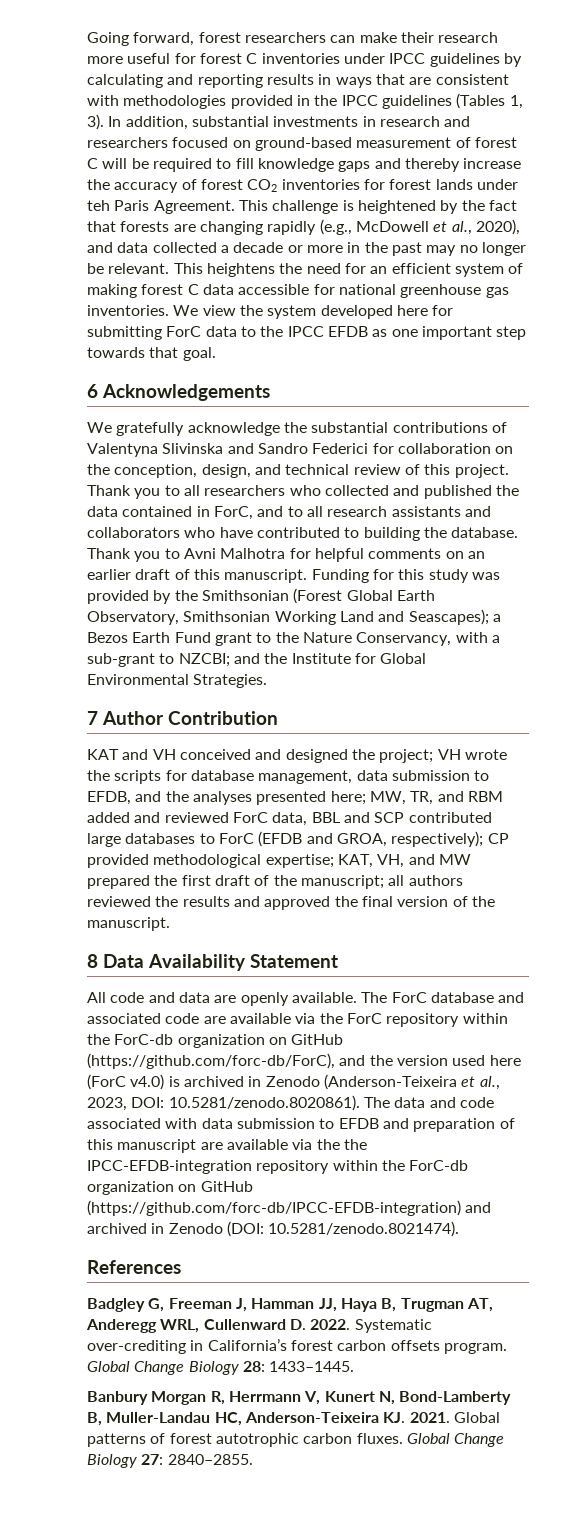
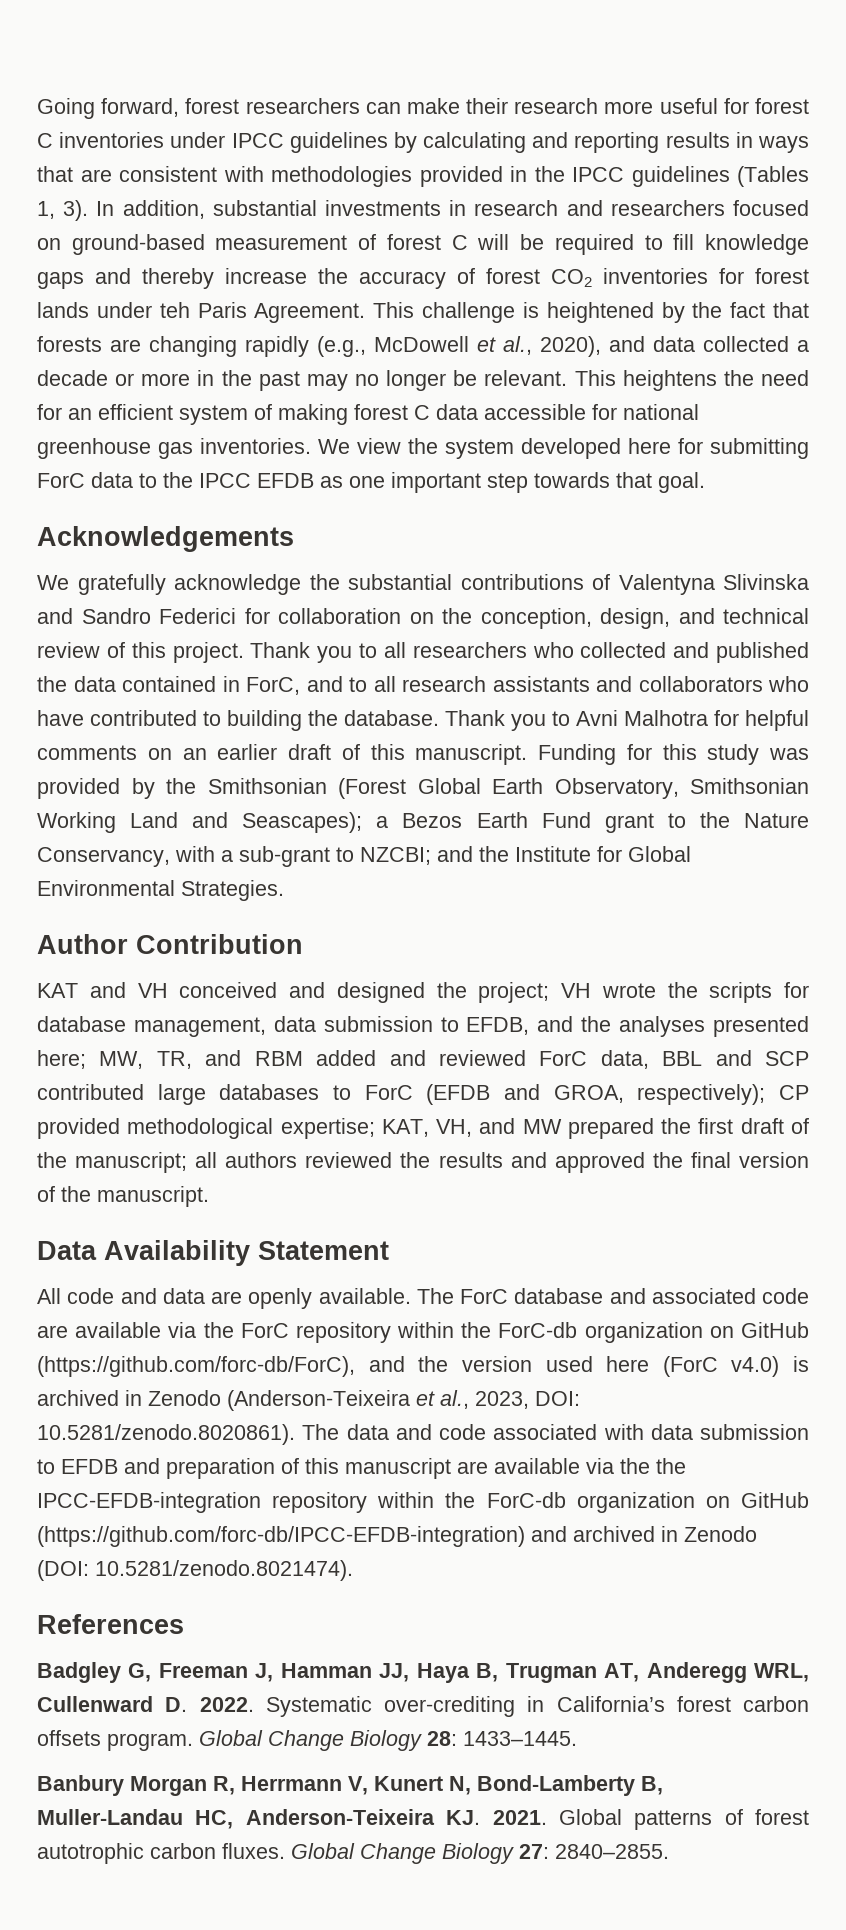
- 6 Acknowledgements
+ Acknowledgements
- 7 Author Contribution
+ Author Contribution
- 8 Data Availability Statement
+ Data Availability Statement

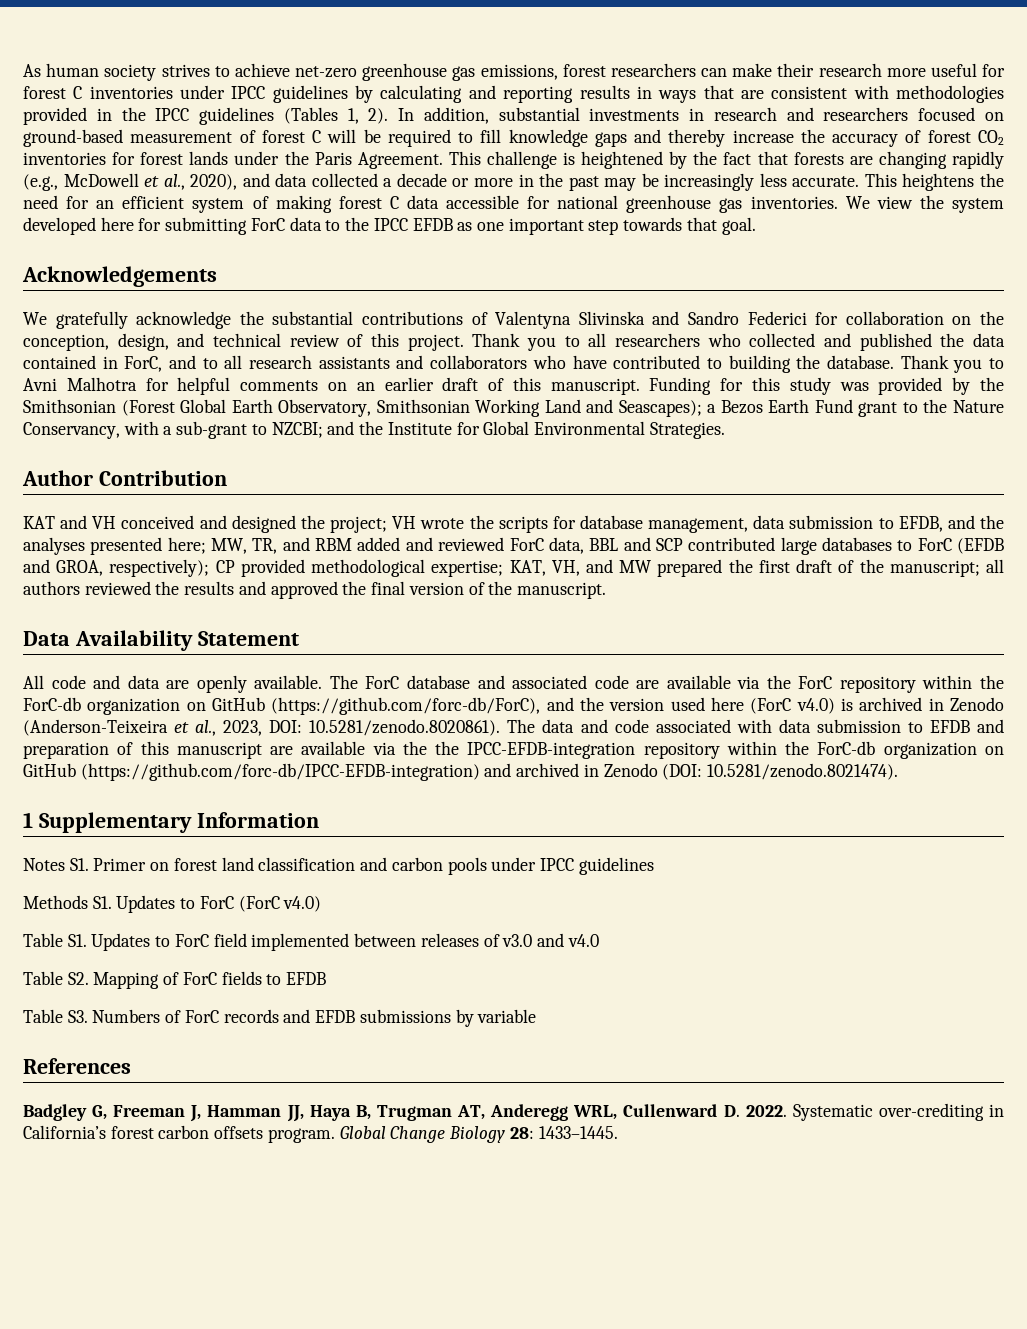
- Going forward, forest researchers can make their research more useful for forest C inventories under IPCC guidelines by calculating and reporting results in ways that are consistent with methodologies provided in the IPCC guidelines (Tables 1, 3).
+ As human society strives to achieve net-zero greenhouse gas emissions, forest researchers can make their research more useful for forest C inventories under IPCC guidelines by calculating and reporting results in ways that are consistent with methodologies provided in the IPCC guidelines (Tables 1, 2).
- In addition, substantial investments in research and researchers focused on ground-based measurement of forest C will be required to fill knowledge gaps and thereby increase the accuracy of forest CO2 inventories for forest lands under teh Paris Agreement.
+ In addition, substantial investments in research and researchers focused on ground-based measurement of forest C will be required to fill knowledge gaps and thereby increase the accuracy of forest CO2 inventories for forest lands under the Paris Agreement.
- This challenge is heightened by the fact that forests are changing rapidly (e.g., McDowell et al., 2020), and data collected a decade or more in the past may no longer be relevant.
+ This challenge is heightened by the fact that forests are changing rapidly (e.g., McDowell et al., 2020), and data collected a decade or more in the past may be increasingly less accurate.
+ 1 Supplementary Information
+ Notes S1. Primer on forest land classification and carbon pools under IPCC guidelines
+ Methods S1. Updates to ForC (ForC v4.0)
+ Table S1. Updates to ForC field implemented between releases of v3.0 and v4.0
+ Table S2. Mapping of ForC fields to EFDB
+ Table S3. Numbers of ForC records and EFDB submissions by variable
- Banbury Morgan R, Herrmann V, Kunert N, Bond-Lamberty B, Muller-Landau HC, Anderson-Teixeira KJ. 2021. Global patterns of forest autotrophic carbon fluxes. Global Change Biology 27: 2840–2855.

